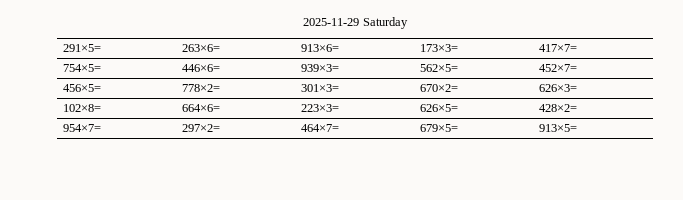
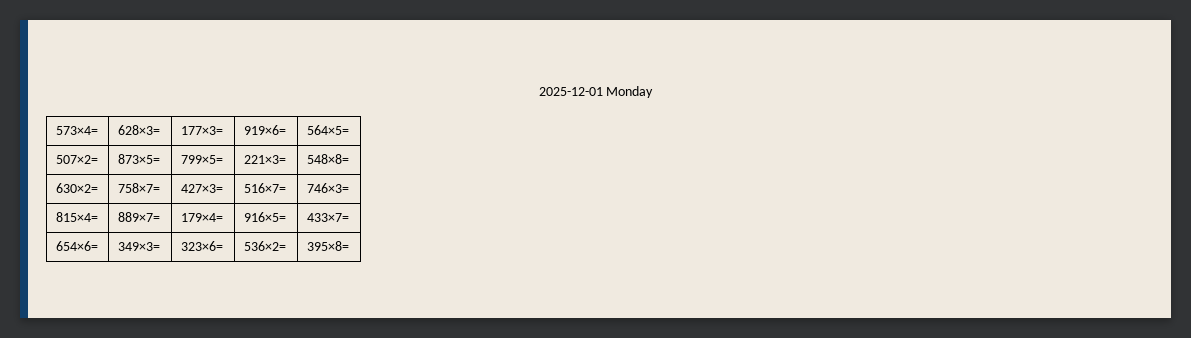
- 2025-11-29 Saturday
- 291×5= | 263×6= | 913×6= | 173×3= | 417×7=
- 754×5= | 446×6= | 939×3= | 562×5= | 452×7=
- 456×5= | 778×2= | 301×3= | 670×2= | 626×3=
- 102×8= | 664×6= | 223×3= | 626×5= | 428×2=
- 954×7= | 297×2= | 464×7= | 679×5= | 913×5=
+ 2025-12-01 Monday
+ 573×4= | 628×3= | 177×3= | 919×6= | 564×5=
+ 507×2= | 873×5= | 799×5= | 221×3= | 548×8=
+ 630×2= | 758×7= | 427×3= | 516×7= | 746×3=
+ 815×4= | 889×7= | 179×4= | 916×5= | 433×7=
+ 654×6= | 349×3= | 323×6= | 536×2= | 395×8=

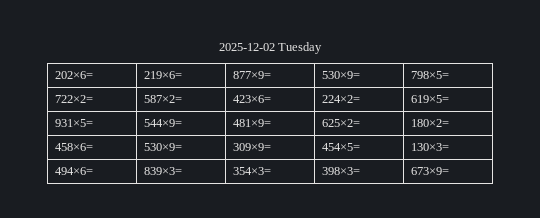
- 2025-12-01 Monday
- 573×4= | 628×3= | 177×3= | 919×6= | 564×5=
- 507×2= | 873×5= | 799×5= | 221×3= | 548×8=
- 630×2= | 758×7= | 427×3= | 516×7= | 746×3=
- 815×4= | 889×7= | 179×4= | 916×5= | 433×7=
- 654×6= | 349×3= | 323×6= | 536×2= | 395×8=
+ 2025-12-02 Tuesday
+ 202×6= | 219×6= | 877×9= | 530×9= | 798×5=
+ 722×2= | 587×2= | 423×6= | 224×2= | 619×5=
+ 931×5= | 544×9= | 481×9= | 625×2= | 180×2=
+ 458×6= | 530×9= | 309×9= | 454×5= | 130×3=
+ 494×6= | 839×3= | 354×3= | 398×3= | 673×9=

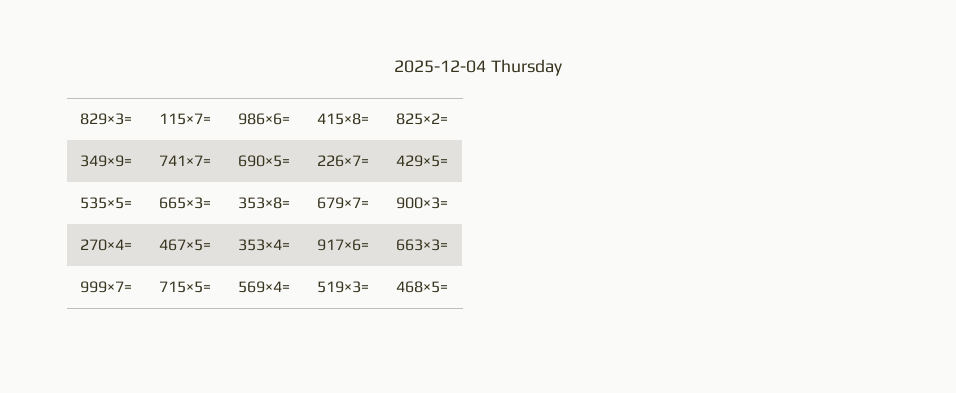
- 2025-12-02 Tuesday
- 202×6= | 219×6= | 877×9= | 530×9= | 798×5=
- 722×2= | 587×2= | 423×6= | 224×2= | 619×5=
- 931×5= | 544×9= | 481×9= | 625×2= | 180×2=
- 458×6= | 530×9= | 309×9= | 454×5= | 130×3=
- 494×6= | 839×3= | 354×3= | 398×3= | 673×9=
+ 2025-12-04 Thursday
+ 829×3= | 115×7= | 986×6= | 415×8= | 825×2=
+ 349×9= | 741×7= | 690×5= | 226×7= | 429×5=
+ 535×5= | 665×3= | 353×8= | 679×7= | 900×3=
+ 270×4= | 467×5= | 353×4= | 917×6= | 663×3=
+ 999×7= | 715×5= | 569×4= | 519×3= | 468×5=

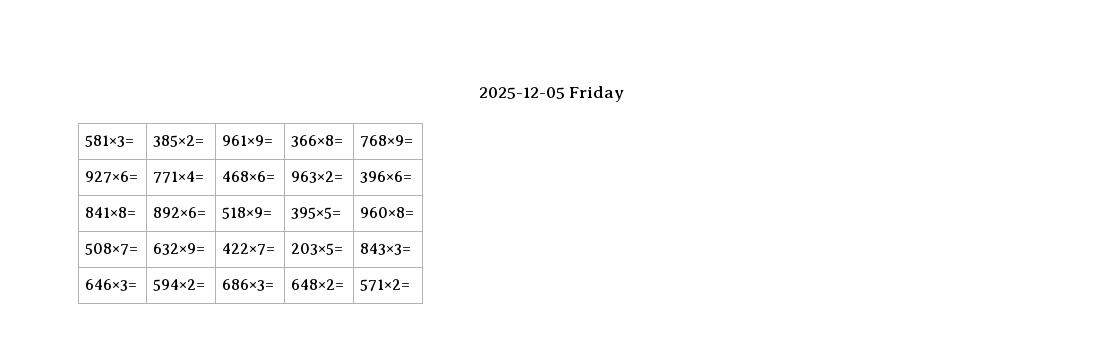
- 2025-12-04 Thursday
- 829×3= | 115×7= | 986×6= | 415×8= | 825×2=
- 349×9= | 741×7= | 690×5= | 226×7= | 429×5=
- 535×5= | 665×3= | 353×8= | 679×7= | 900×3=
- 270×4= | 467×5= | 353×4= | 917×6= | 663×3=
- 999×7= | 715×5= | 569×4= | 519×3= | 468×5=
+ 2025-12-05 Friday
+ 581×3= | 385×2= | 961×9= | 366×8= | 768×9=
+ 927×6= | 771×4= | 468×6= | 963×2= | 396×6=
+ 841×8= | 892×6= | 518×9= | 395×5= | 960×8=
+ 508×7= | 632×9= | 422×7= | 203×5= | 843×3=
+ 646×3= | 594×2= | 686×3= | 648×2= | 571×2=

